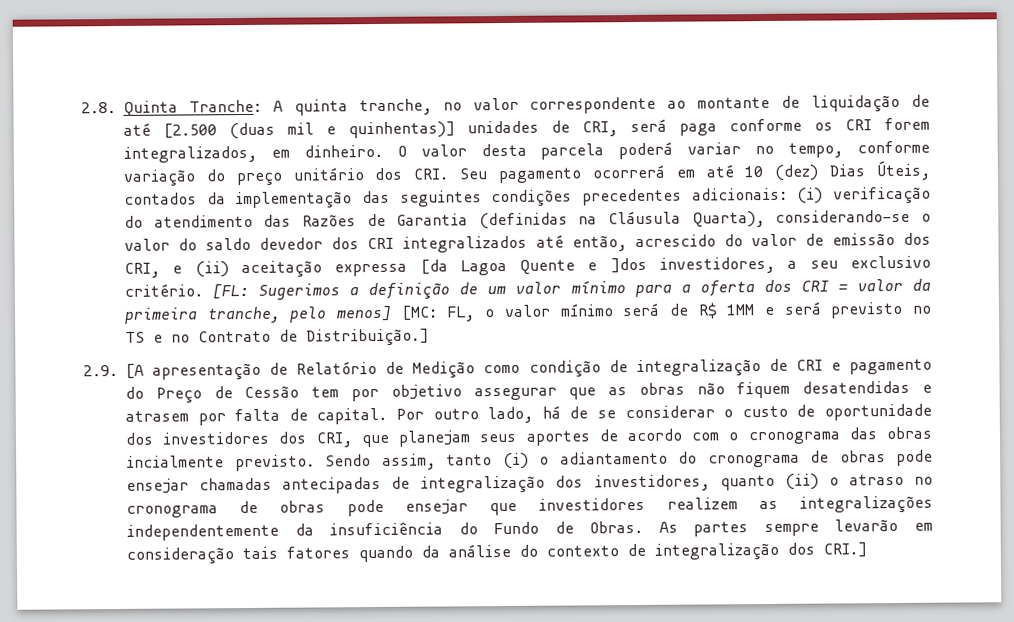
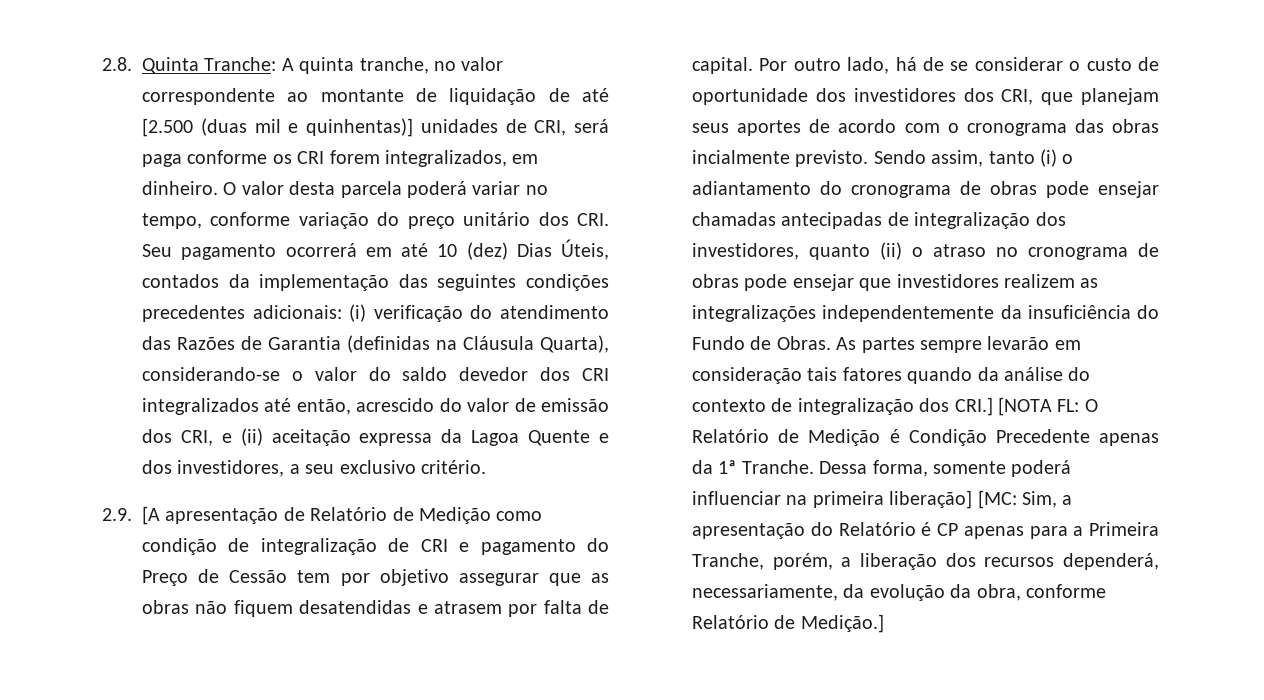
- (i) verificação do atendimento das Razões de Garantia (definidas na Cláusula Quarta), considerando-se o valor do saldo devedor dos CRI integralizados até então, acrescido do valor de emissão dos CRI, e (ii) aceitação expressa [da Lagoa Quente e ]dos investidores, a seu exclusivo critério. [FL: Sugerimos a definição de um valor mínimo para a oferta dos CRI = valor da primeira tranche, pelo menos] [MC: FL, o valor mínimo será de R$ 1MM e será previsto no TS e no Contrato de Distribuição.]
+ (i) verificação do atendimento das Razões de Garantia (definidas na Cláusula Quarta), considerando-se o valor do saldo devedor dos CRI integralizados até então, acrescido do valor de emissão dos CRI, e (ii) aceitação expressa da Lagoa Quente e dos investidores, a seu exclusivo critério.
- As partes sempre levarão em consideração tais fatores quando da análise do contexto de integralização dos CRI.]
+ As partes sempre levarão em consideração tais fatores quando da análise do contexto de integralização dos CRI.] [NOTA FL: O Relatório de Medição é Condição Precedente apenas da 1ª Tranche. Dessa forma, somente poderá influenciar na primeira liberação] [MC: Sim, a apresentação do Relatório é CP apenas para a Primeira Tranche, porém, a liberação dos recursos dependerá, necessariamente, da evolução da obra, conforme Relatório de Medição.]

